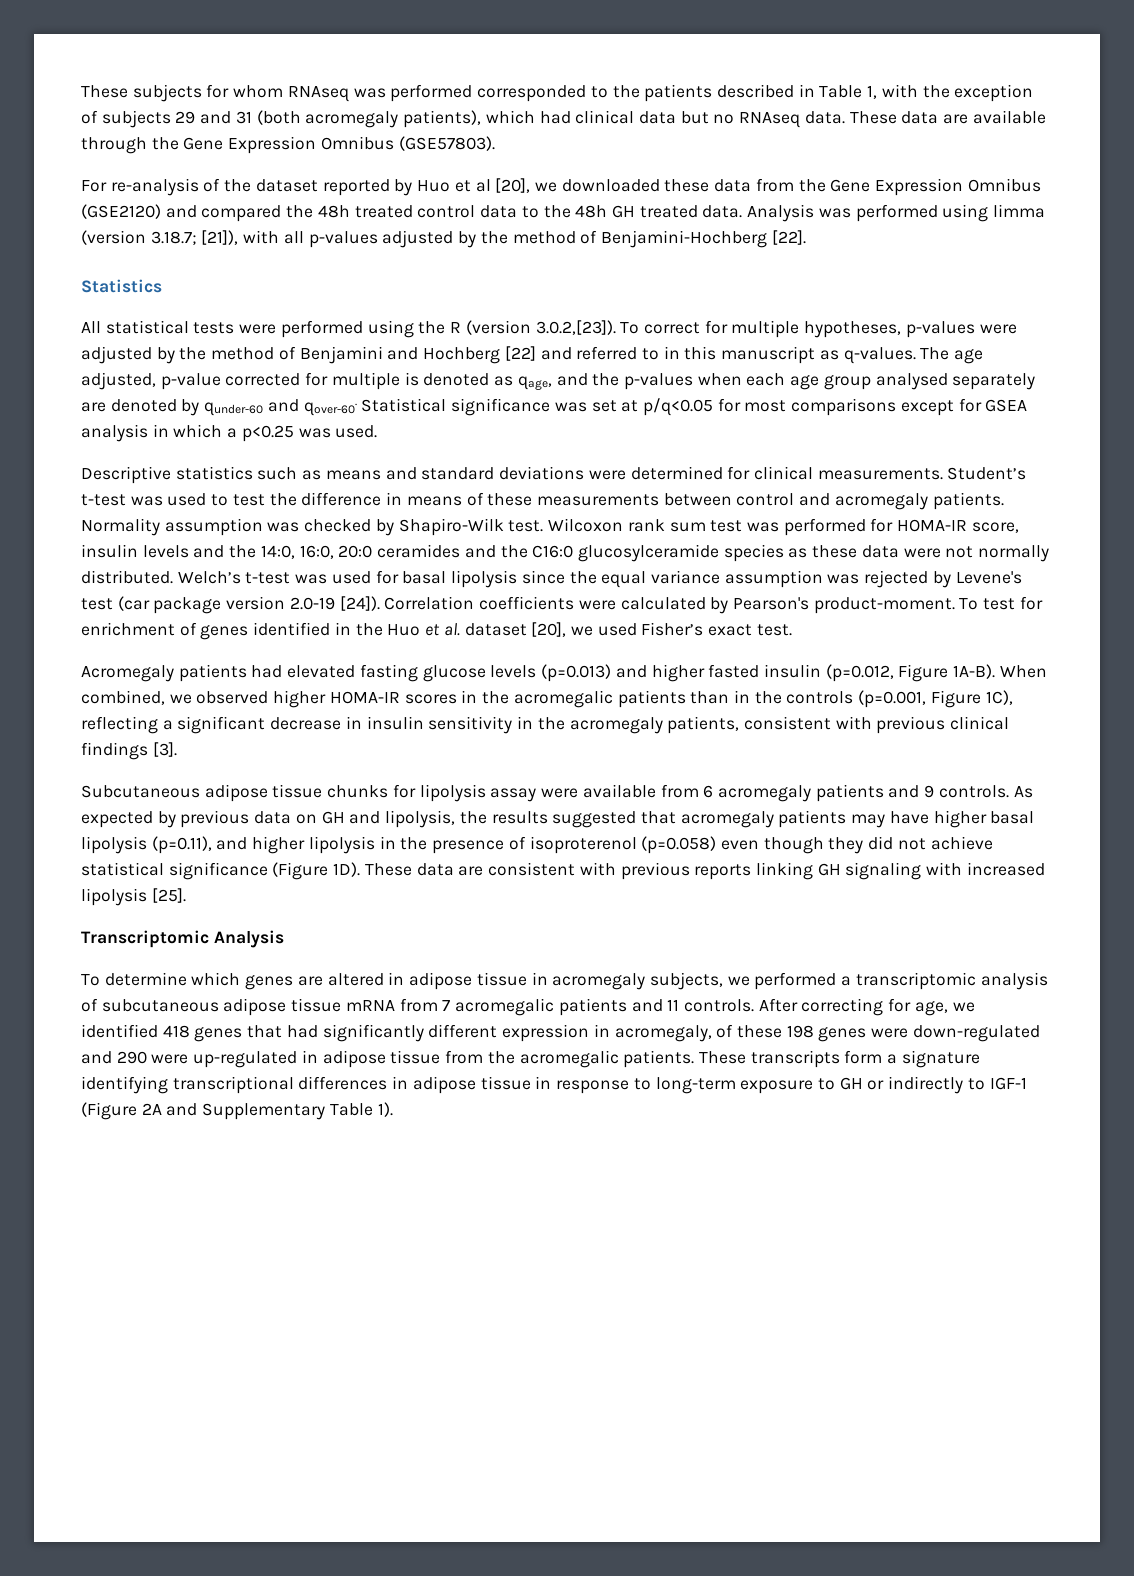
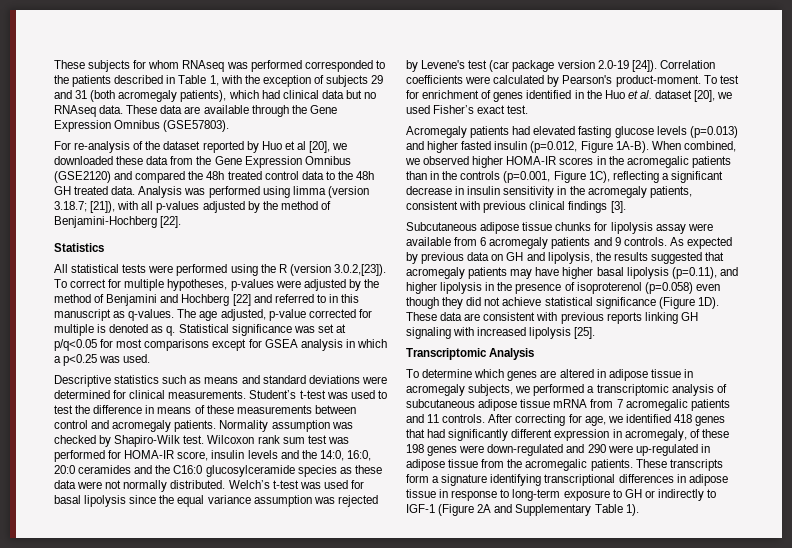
- The age adjusted, p-value corrected for multiple is denoted as qage, and the p-values when each age group analysed separately are denoted by qunder-60 and qover-60.
+ The age adjusted, p-value corrected for multiple is denoted as q.

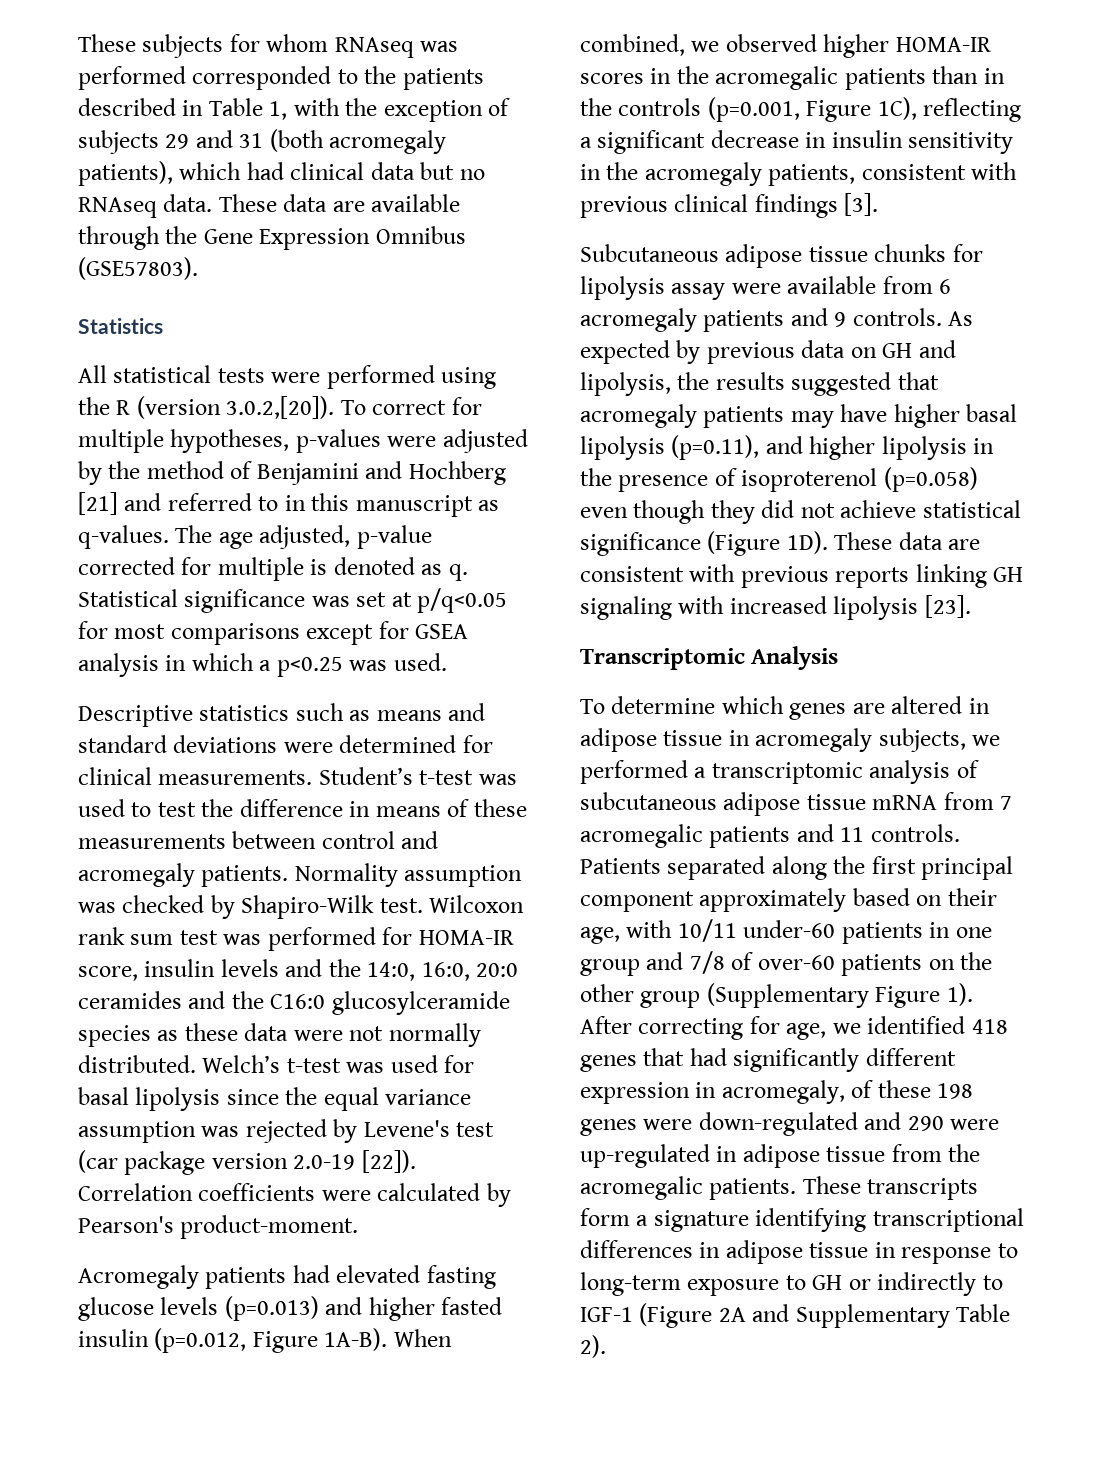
- For re-analysis of the dataset reported by Huo et al [20], we downloaded these data from the Gene Expression Omnibus (GSE2120) and compared the 48h treated control data to the 48h GH treated data. Analysis was performed using limma (version 3.18.7; [21]), with all p-values adjusted by the method of Benjamini-Hochberg [22].
- All statistical tests were performed using the R (version 3.0.2,[23]). To correct for multiple hypotheses, p-values were adjusted by the method of Benjamini and Hochberg [22] and referred to in this manuscript as q-values.
+ All statistical tests were performed using the R (version 3.0.2,[20]). To correct for multiple hypotheses, p-values were adjusted by the method of Benjamini and Hochberg [21] and referred to in this manuscript as q-values.
- Welch’s t-test was used for basal lipolysis since the equal variance assumption was rejected by Levene's test (car package version 2.0-19 [24]).
+ Welch’s t-test was used for basal lipolysis since the equal variance assumption was rejected by Levene's test (car package version 2.0-19 [22]).
- To test for enrichment of genes identified in the Huo et al. dataset [20], we used Fisher’s exact test.
- These data are consistent with previous reports linking GH signaling with increased lipolysis [25].
+ These data are consistent with previous reports linking GH signaling with increased lipolysis [23].
+ Patients separated along the first principal component approximately based on their age, with 10/11 under-60 patients in one group and 7/8 of over-60 patients on the other group (Supplementary Figure 1).
- These transcripts form a signature identifying transcriptional differences in adipose tissue in response to long-term exposure to GH or indirectly to IGF-1 (Figure 2A and Supplementary Table 1).
+ These transcripts form a signature identifying transcriptional differences in adipose tissue in response to long-term exposure to GH or indirectly to IGF-1 (Figure 2A and Supplementary Table 2).

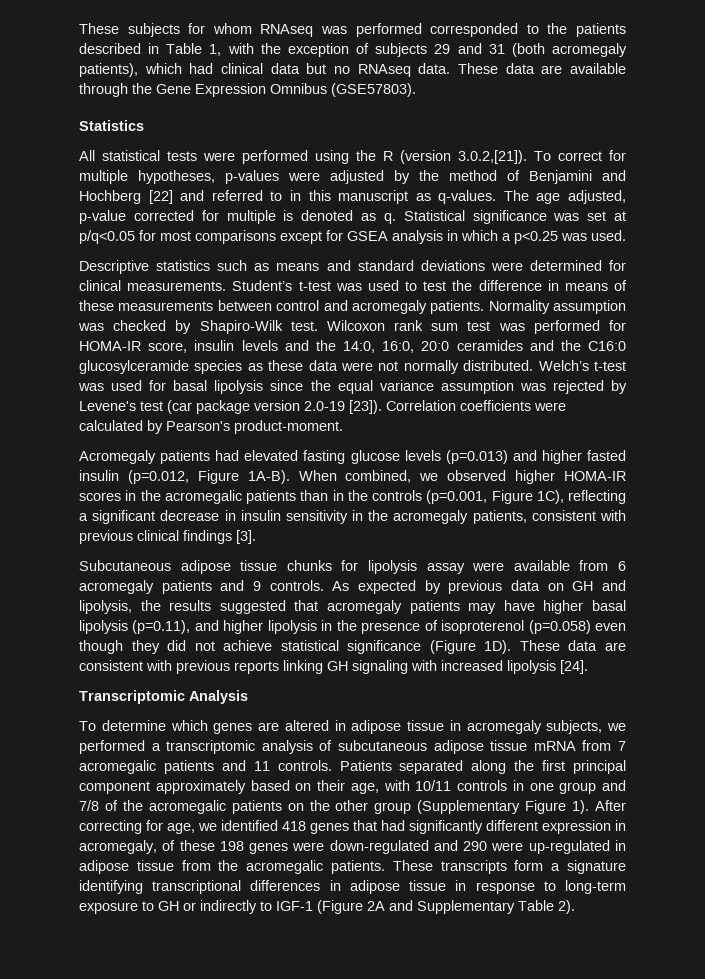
- All statistical tests were performed using the R (version 3.0.2,[20]). To correct for multiple hypotheses, p-values were adjusted by the method of Benjamini and Hochberg [21] and referred to in this manuscript as q-values.
+ All statistical tests were performed using the R (version 3.0.2,[21]). To correct for multiple hypotheses, p-values were adjusted by the method of Benjamini and Hochberg [22] and referred to in this manuscript as q-values.
- Welch’s t-test was used for basal lipolysis since the equal variance assumption was rejected by Levene's test (car package version 2.0-19 [22]).
+ Welch’s t-test was used for basal lipolysis since the equal variance assumption was rejected by Levene's test (car package version 2.0-19 [23]).
- These data are consistent with previous reports linking GH signaling with increased lipolysis [23].
+ These data are consistent with previous reports linking GH signaling with increased lipolysis [24].
- Patients separated along the first principal component approximately based on their age, with 10/11 under-60 patients in one group and 7/8 of over-60 patients on the other group (Supplementary Figure 1).
+ Patients separated along the first principal component approximately based on their age, with 10/11 controls in one group and 7/8 of the acromegalic patients on the other group (Supplementary Figure 1).

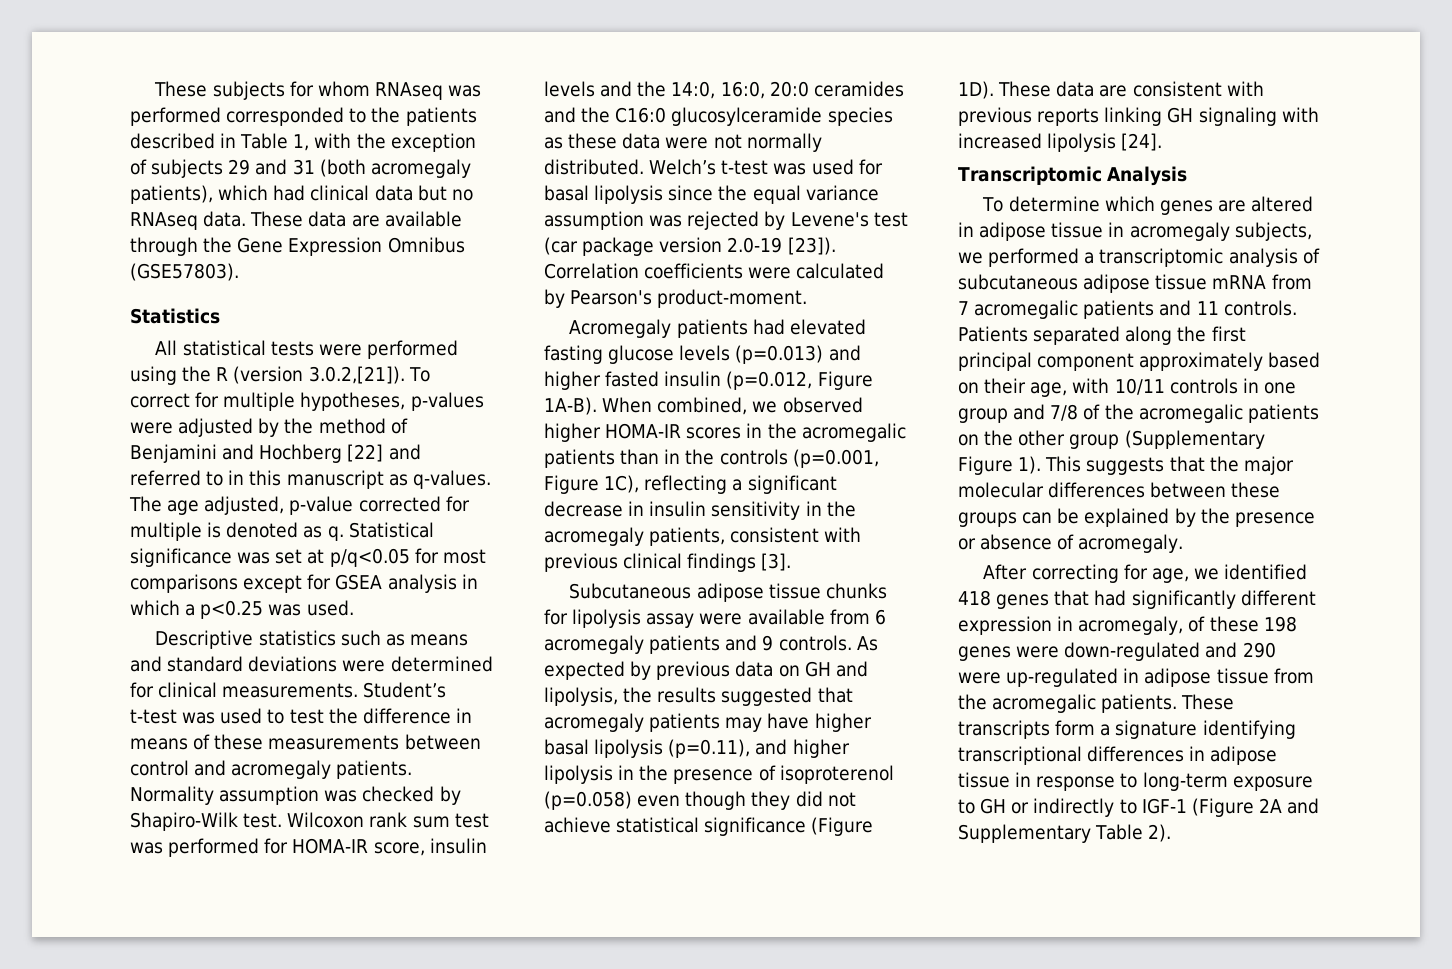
- Patients separated along the first principal component approximately based on their age, with 10/11 controls in one group and 7/8 of the acromegalic patients on the other group (Supplementary Figure 1). After correcting for age, we identified 418 genes that had significantly different expression in acromegaly, of these 198 genes were down-regulated and 290 were up-regulated in adipose tissue from the acromegalic patients.
+ Patients separated along the first principal component approximately based on their age, with 10/11 controls in one group and 7/8 of the acromegalic patients on the other group (Supplementary Figure 1). This suggests that the major molecular differences between these groups can be explained by the presence or absence of acromegaly.
+ After correcting for age, we identified 418 genes that had significantly different expression in acromegaly, of these 198 genes were down-regulated and 290 were up-regulated in adipose tissue from the acromegalic patients.

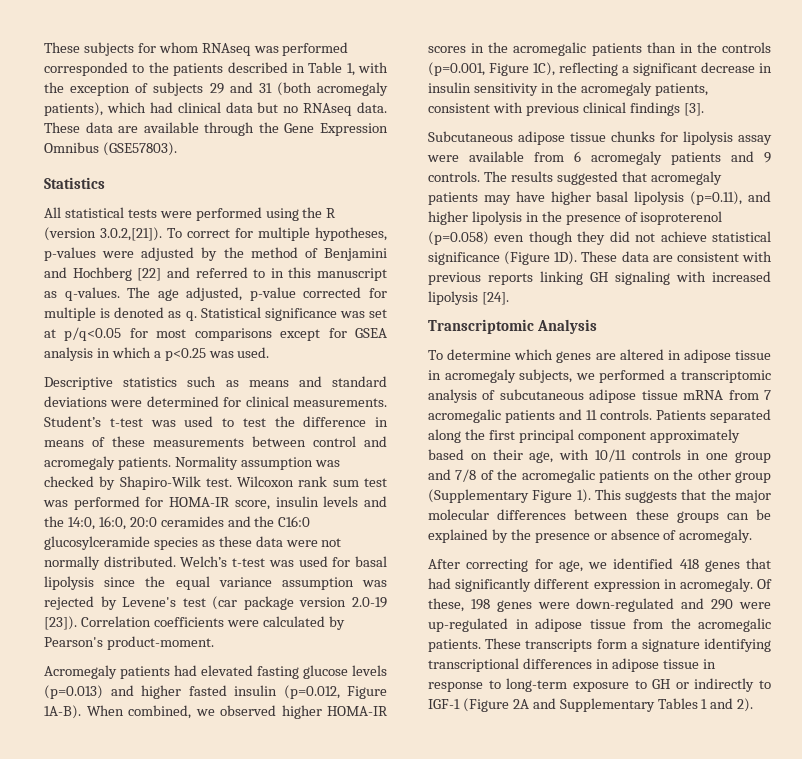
- As expected by previous data on GH and lipolysis, the results suggested that acromegaly patients may have higher basal lipolysis (p=0.11), and higher lipolysis in the presence of isoproterenol (p=0.058) even though they did not achieve statistical significance (Figure 1D).
+ The results suggested that acromegaly patients may have higher basal lipolysis (p=0.11), and higher lipolysis in the presence of isoproterenol (p=0.058) even though they did not achieve statistical significance (Figure 1D).
- After correcting for age, we identified 418 genes that had significantly different expression in acromegaly, of these 198 genes were down-regulated and 290 were up-regulated in adipose tissue from the acromegalic patients.
+ After correcting for age, we identified 418 genes that had significantly different expression in acromegaly. Of these, 198 genes were down-regulated and 290 were up-regulated in adipose tissue from the acromegalic patients.
- These transcripts form a signature identifying transcriptional differences in adipose tissue in response to long-term exposure to GH or indirectly to IGF-1 (Figure 2A and Supplementary Table 2).
+ These transcripts form a signature identifying transcriptional differences in adipose tissue in response to long-term exposure to GH or indirectly to IGF-1 (Figure 2A and Supplementary Tables 1 and 2).

